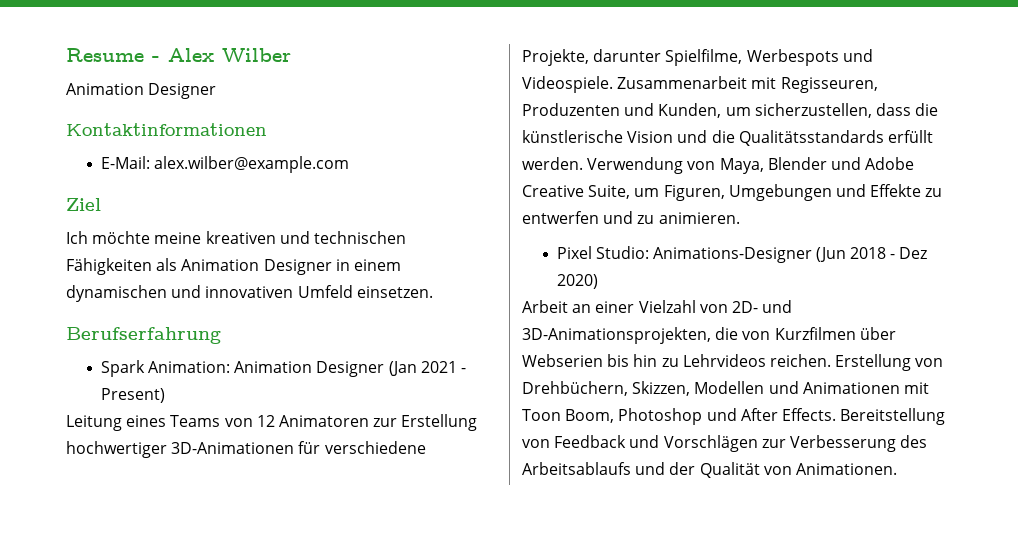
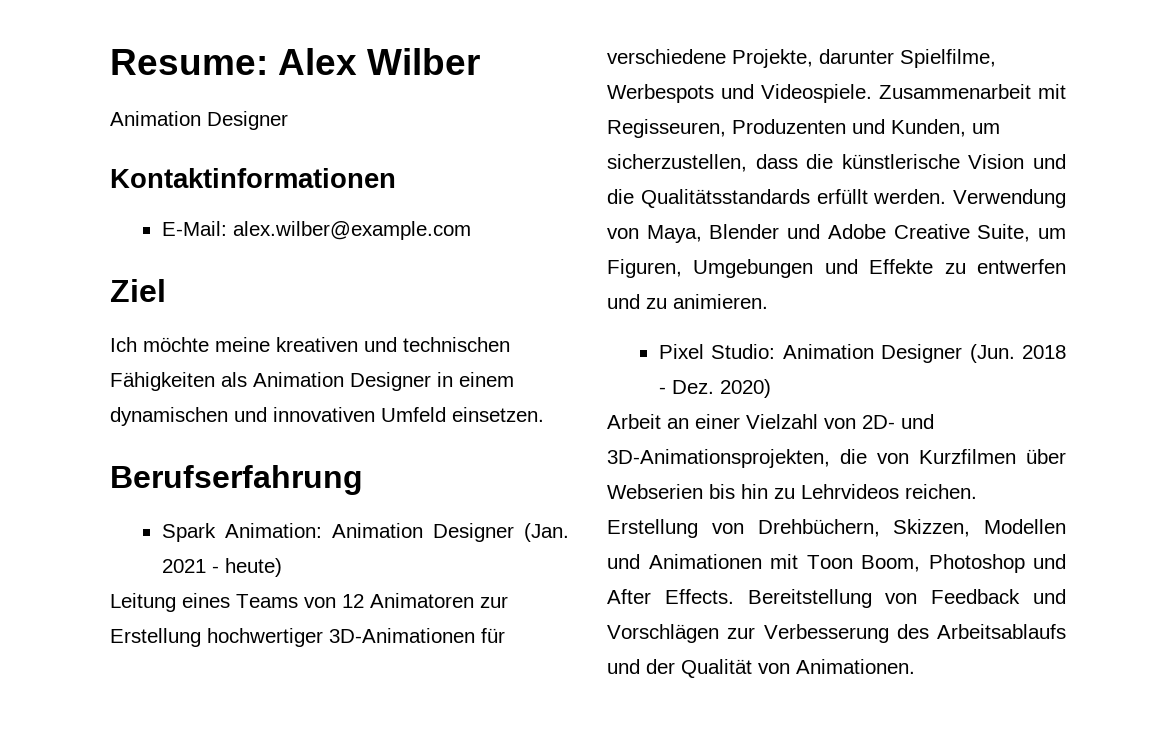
- Resume - Alex Wilber
+ Resume: Alex Wilber
- Spark Animation: Animation Designer (Jan 2021 - Present)
+ Spark Animation: Animation Designer (Jan. 2021 - heute)
- Pixel Studio: Animations-Designer (Jun 2018 - Dez 2020)
+ Pixel Studio: Animation Designer (Jun. 2018 - Dez. 2020)

